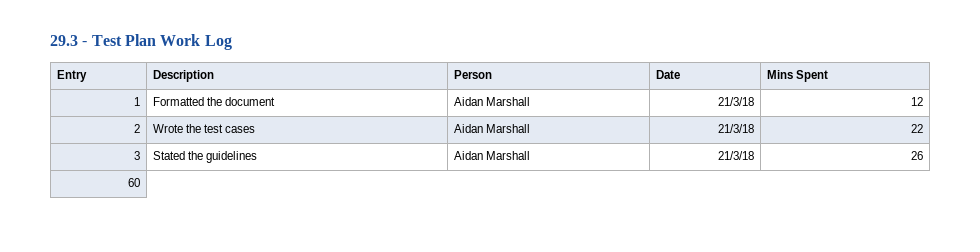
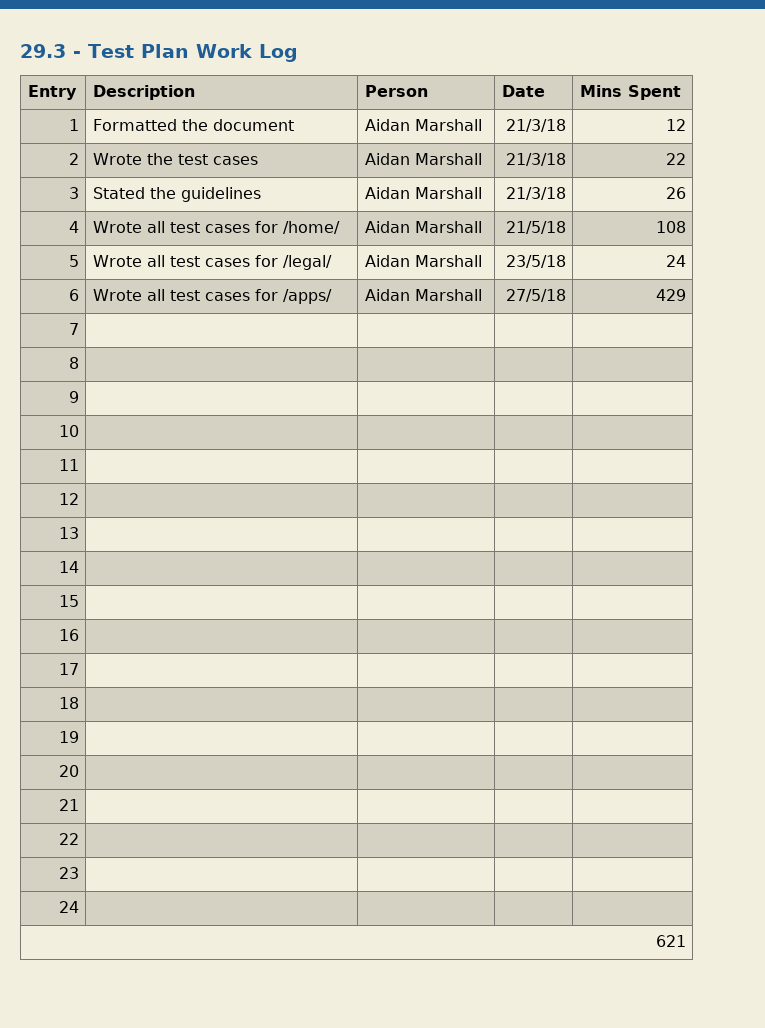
- 60
+ 4 | Wrote all test cases for /home/ | Aidan Marshall | 21/5/18 | 108
+ 5 | Wrote all test cases for /legal/ | Aidan Marshall | 23/5/18 | 24
+ 6 | Wrote all test cases for /apps/ | Aidan Marshall | 27/5/18 | 429
+ 7 | | | |
+ 8 | | | |
+ 9 | | | |
+ 10 | | | |
+ 11 | | | |
+ 12 | | | |
+ 13 | | | |
+ 14 | | | |
+ 15 | | | |
+ 16 | | | |
+ 17 | | | |
+ 18 | | | |
+ 19 | | | |
+ 20 | | | |
+ 21 | | | |
+ 22 | | | |
+ 23 | | | |
+ 24 | | | |
+ 621

